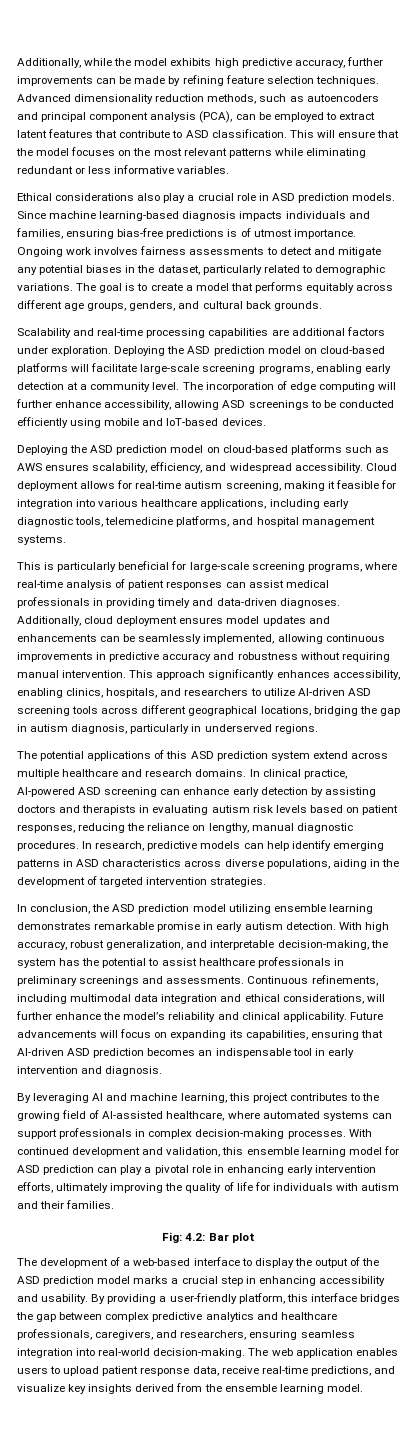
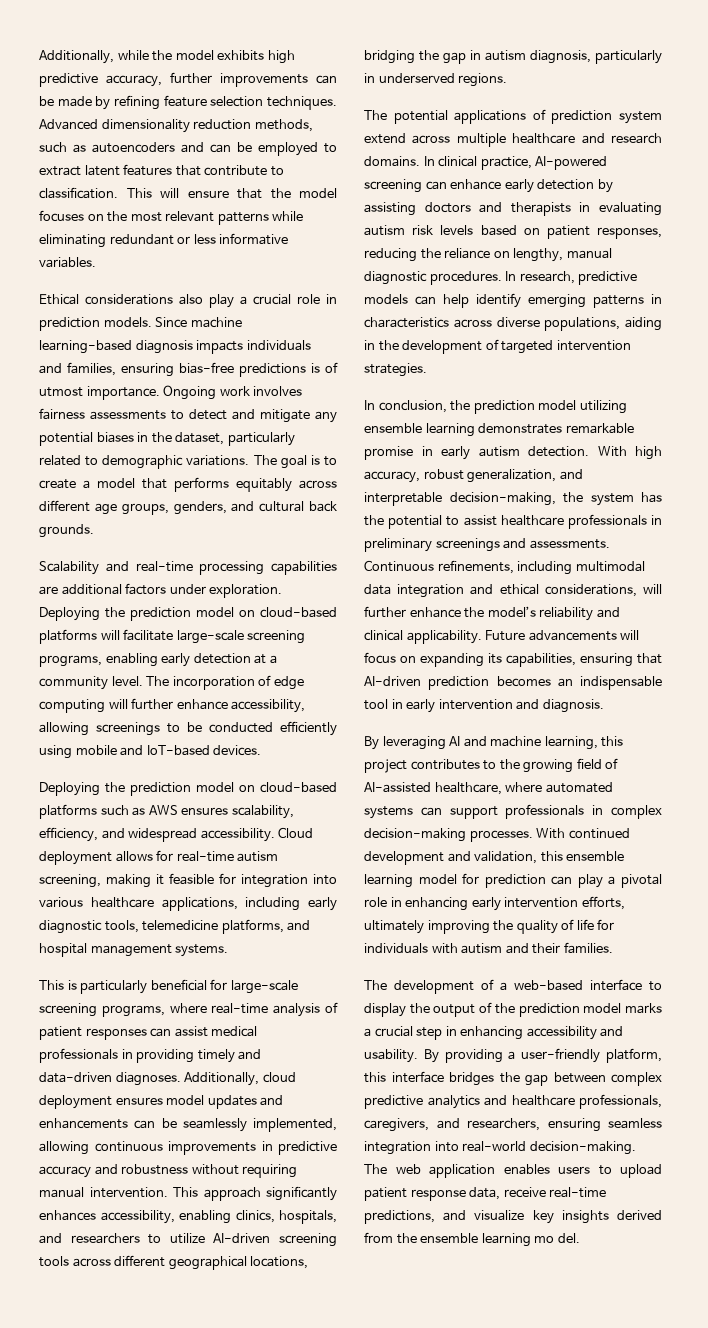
- Advanced dimensionality reduction methods, such as autoencoders and principal component analysis (PCA), can be employed to extract latent features that contribute to ASD classification.
+ Advanced dimensionality reduction methods, such as autoencoders and can be employed to extract latent features that contribute to classification.
- Ethical considerations also play a crucial role in ASD prediction models.
+ Ethical considerations also play a crucial role in prediction models.
- Deploying the ASD prediction model on cloud-based platforms will facilitate large-scale screening programs, enabling early detection at a community level.
+ Deploying the prediction model on cloud-based platforms will facilitate large-scale screening programs, enabling early detection at a community level.
- The incorporation of edge computing will further enhance accessibility, allowing ASD screenings to be conducted efficiently using mobile and IoT-based devices.
+ The incorporation of edge computing will further enhance accessibility, allowing screenings to be conducted efficiently using mobile and IoT-based devices.
- Deploying the ASD prediction model on cloud-based platforms such as AWS ensures scalability, efficiency, and widespread accessibility.
+ Deploying the prediction model on cloud-based platforms such as AWS ensures scalability, efficiency, and widespread accessibility.
- This approach significantly enhances accessibility, enabling clinics, hospitals, and researchers to utilize AI-driven ASD screening tools across different geographical locations, bridging the gap in autism diagnosis, particularly in underserved regions.
+ This approach significantly enhances accessibility, enabling clinics, hospitals, and researchers to utilize AI-driven screening tools across different geographical locations, bridging the gap in autism diagnosis, particularly in underserved regions.
- The potential applications of this ASD prediction system extend across multiple healthcare and research domains.
+ The potential applications of prediction system extend across multiple healthcare and research domains.
- In clinical practice, AI-powered ASD screening can enhance early detection by assisting doctors and therapists in evaluating autism risk levels based on patient responses, reducing the reliance on lengthy, manual diagnostic procedures.
+ In clinical practice, AI-powered screening can enhance early detection by assisting doctors and therapists in evaluating autism risk levels based on patient responses, reducing the reliance on lengthy, manual diagnostic procedures.
- In research, predictive models can help identify emerging patterns in ASD characteristics across diverse populations, aiding in the development of targeted intervention strategies.
+ In research, predictive models can help identify emerging patterns in characteristics across diverse populations, aiding in the development of targeted intervention strategies.
- In conclusion, the ASD prediction model utilizing ensemble learning demonstrates remarkable promise in early autism detection.
+ In conclusion, the prediction model utilizing ensemble learning demonstrates remarkable promise in early autism detection.
- Future advancements will focus on expanding its capabilities, ensuring that AI-driven ASD prediction becomes an indispensable tool in early intervention and diagnosis.
+ Future advancements will focus on expanding its capabilities, ensuring that AI-driven prediction becomes an indispensable tool in early intervention and diagnosis.
- With continued development and validation, this ensemble learning model for ASD prediction can play a pivotal role in enhancing early intervention efforts, ultimately improving the quality of life for individuals with autism and their families.
+ With continued development and validation, this ensemble learning model for prediction can play a pivotal role in enhancing early intervention efforts, ultimately improving the quality of life for individuals with autism and their families.
- Fig: 4.2: Bar plot
- The development of a web-based interface to display the output of the ASD prediction model marks a crucial step in enhancing accessibility and usability.
+ The development of a web-based interface to display the output of the prediction model marks a crucial step in enhancing accessibility and usability.
- The web application enables users to upload patient response data, receive real-time predictions, and visualize key insights derived from the ensemble learning model.
+ The web application enables users to upload patient response data, receive real-time predictions, and visualize key insights derived from the ensemble learning mo del.

